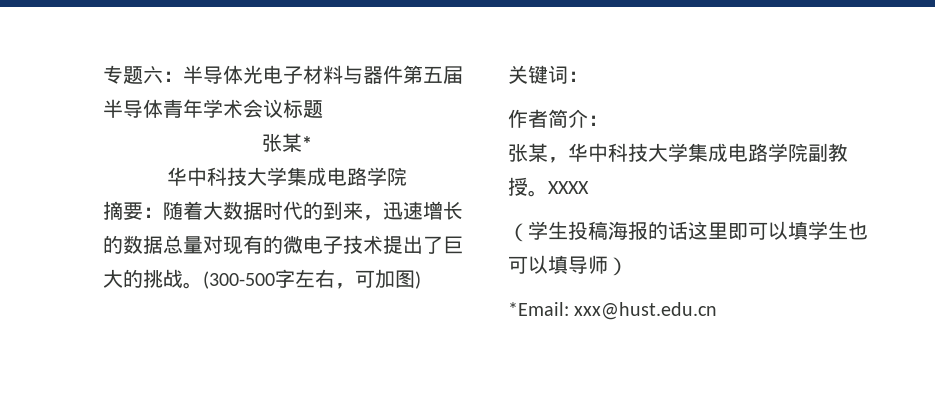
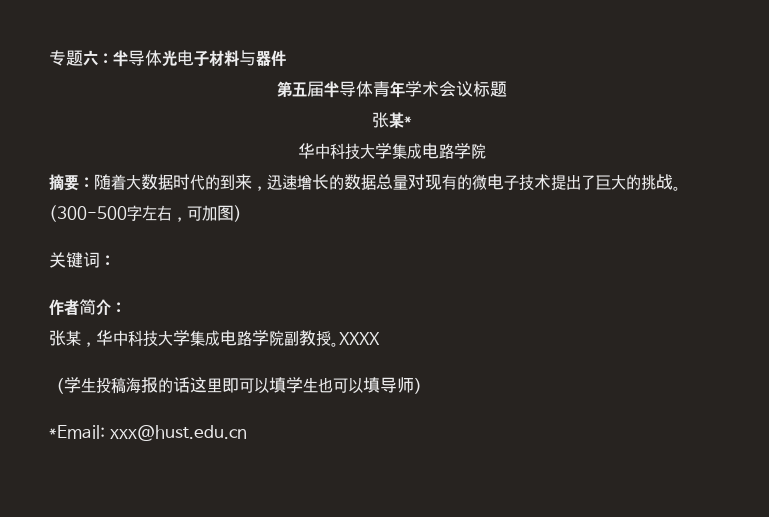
- 专题六：半导体光电子材料与器件第五届半导体青年学术会议标题
+ 专题六：半导体光电子材料与器件
+ 第五届半导体青年学术会议标题

